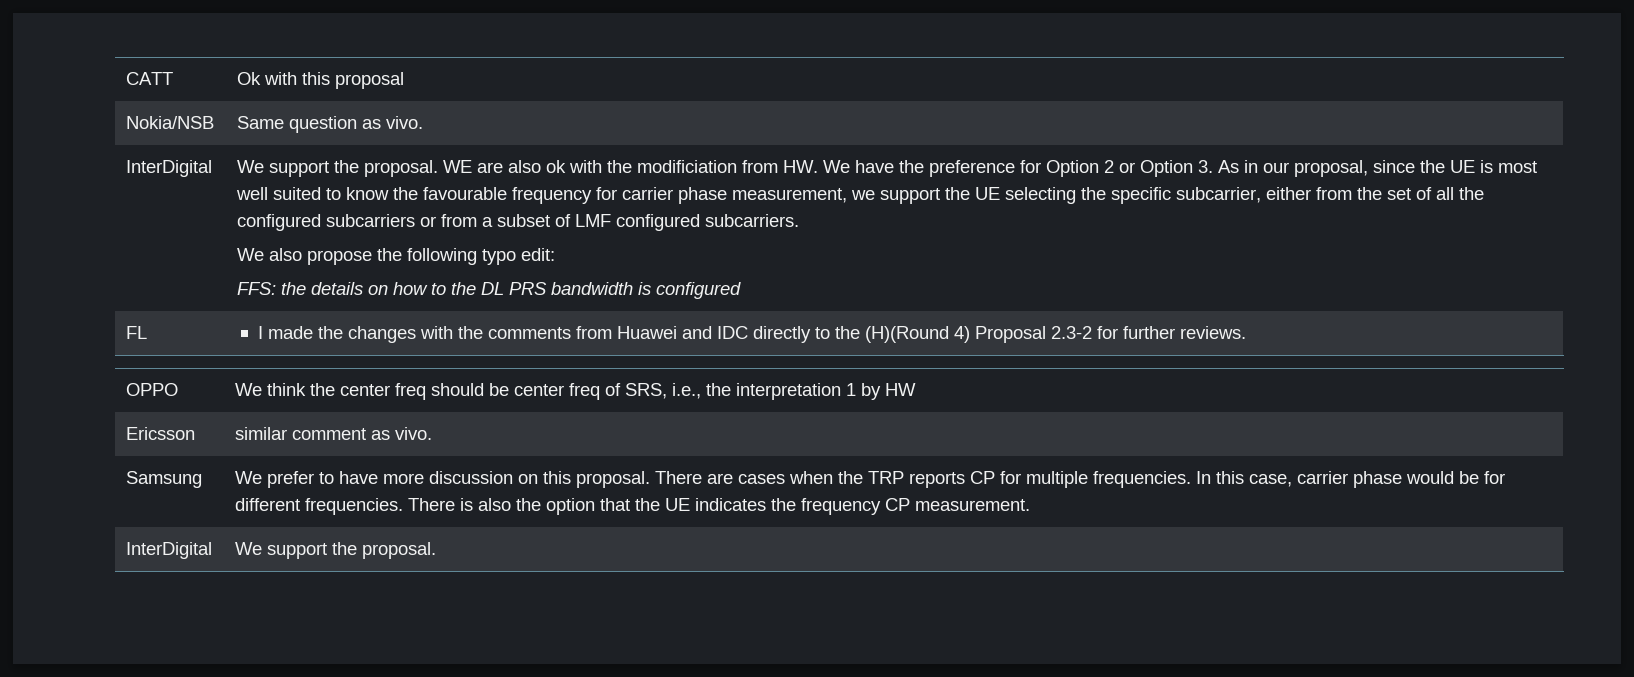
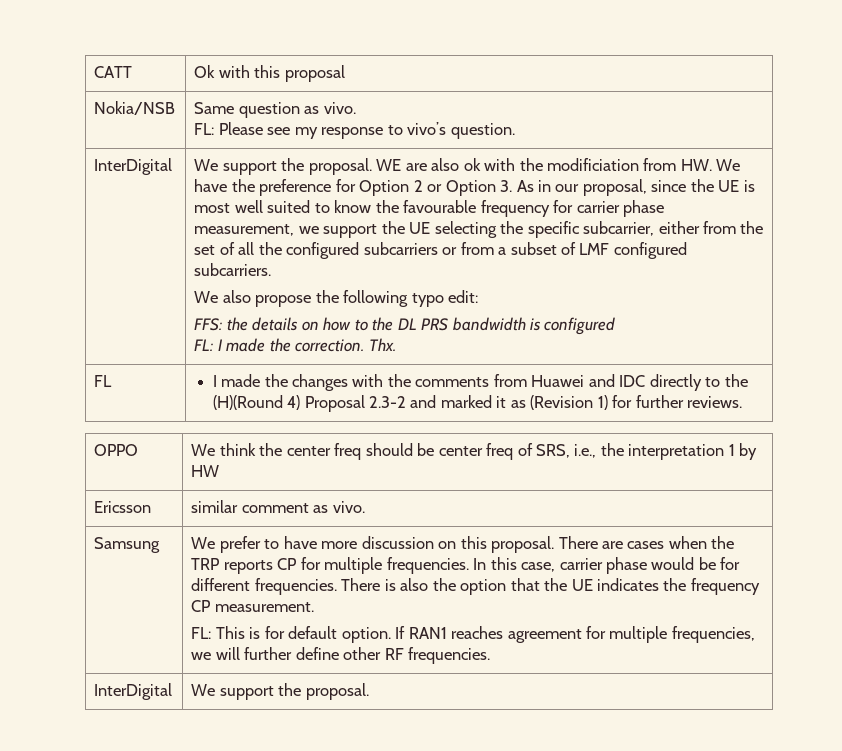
  Nokia/NSB | Same question as vivo.
+ FL: Please see my response to vivo’s question.
+ FL: I made the correction. Thx.
- FL | I made the changes with the comments from Huawei and IDC directly to the (H)(Round 4) Proposal 2.3-2 for further reviews.
+ FL | I made the changes with the comments from Huawei and IDC directly to the (H)(Round 4) Proposal 2.3-2 and marked it as (Revision 1) for further reviews.
+ FL: This is for default option. If RAN1 reaches agreement for multiple frequencies, we will further define other RF frequencies.

